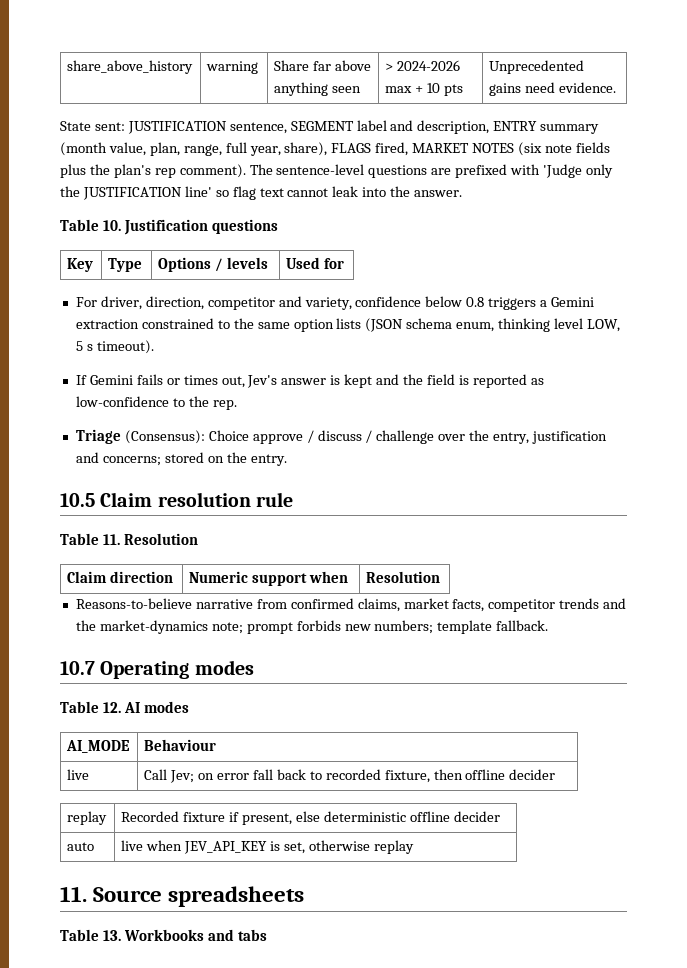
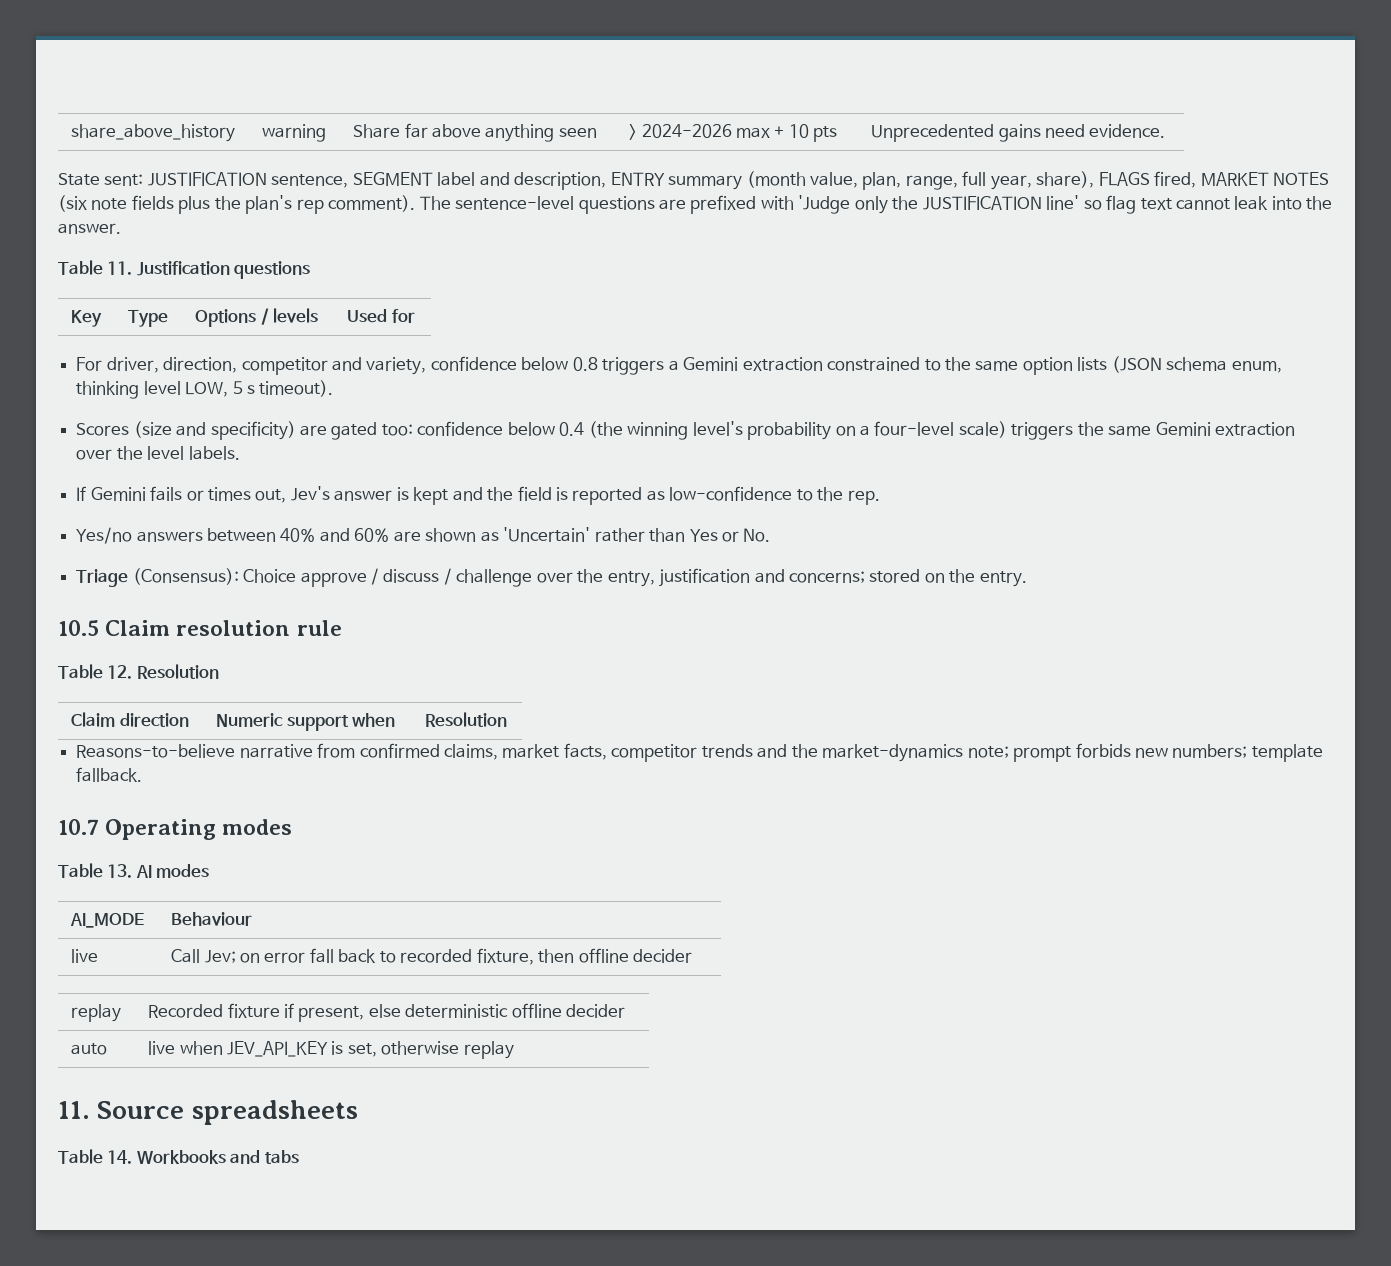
- Table 10. Justification questions
+ Table 11. Justification questions
+ Scores (size and specificity) are gated too: confidence below 0.4 (the winning level's probability on a four-level scale) triggers the same Gemini extraction over the level labels.
+ Yes/no answers between 40% and 60% are shown as 'Uncertain' rather than Yes or No.
- Table 11. Resolution
+ Table 12. Resolution
- Table 12. AI modes
+ Table 13. AI modes
- Table 13. Workbooks and tabs
+ Table 14. Workbooks and tabs

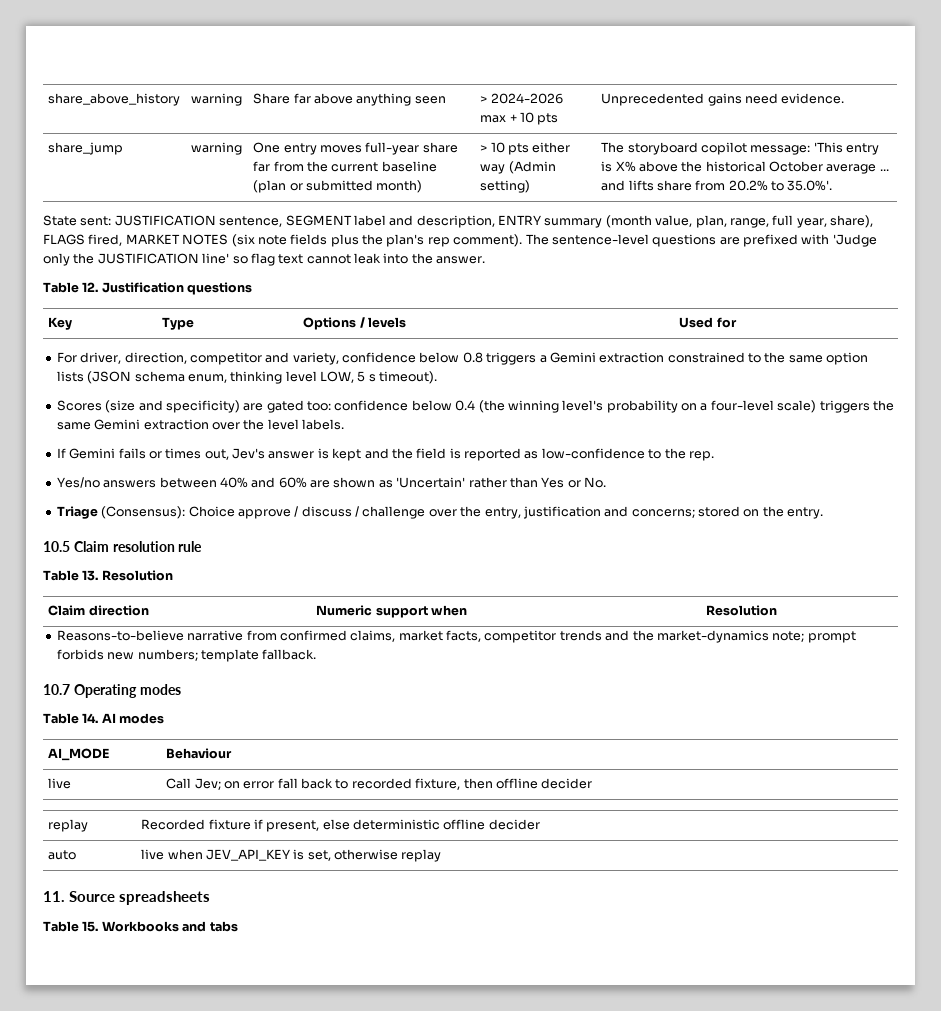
+ share_jump | warning | One entry moves full-year share far from the current baseline (plan or submitted month) | > 10 pts either way (Admin setting) | The storyboard copilot message: 'This entry is X% above the historical October average ... and lifts share from 20.2% to 35.0%'.
- Table 11. Justification questions
+ Table 12. Justification questions
- Table 12. Resolution
+ Table 13. Resolution
- Table 13. AI modes
+ Table 14. AI modes
- Table 14. Workbooks and tabs
+ Table 15. Workbooks and tabs

